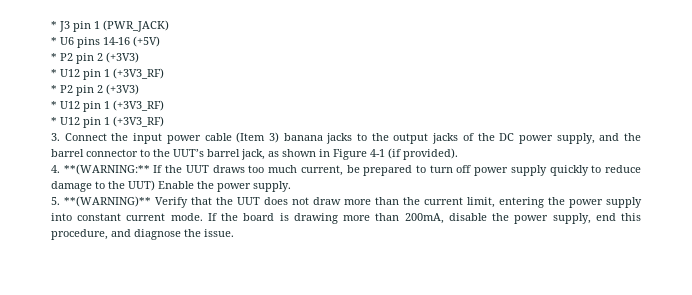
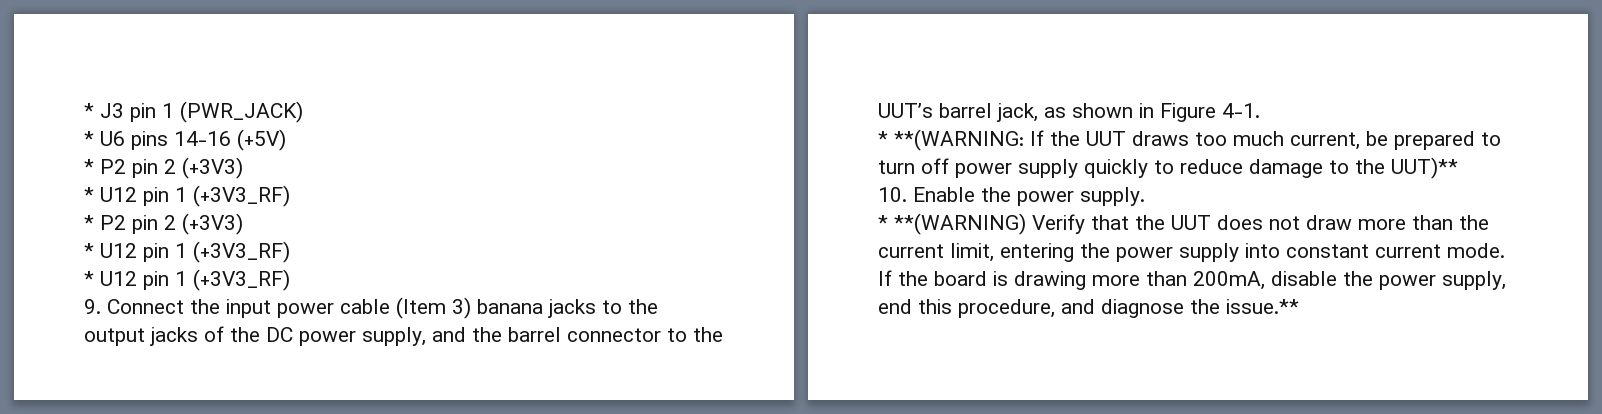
- 3. Connect the input power cable (Item 3) banana jacks to the output jacks of the DC power supply, and the barrel connector to the UUT’s barrel jack, as shown in Figure 4-1 (if provided).
- 4. **(WARNING:** If the UUT draws too much current, be prepared to turn off power supply quickly to reduce damage to the UUT) Enable the power supply.
+ 9. Connect the input power cable (Item 3) banana jacks to the output jacks of the DC power supply, and the barrel connector to the UUT’s barrel jack, as shown in Figure 4-1.
+ * **(WARNING: If the UUT draws too much current, be prepared to turn off power supply quickly to reduce damage to the UUT)**
+ 10. Enable the power supply.
- 5. **(WARNING)** Verify that the UUT does not draw more than the current limit, entering the power supply into constant current mode.
+ * **(WARNING) Verify that the UUT does not draw more than the current limit, entering the power supply into constant current mode.
- If the board is drawing more than 200mA, disable the power supply, end this procedure, and diagnose the issue.
+ If the board is drawing more than 200mA, disable the power supply, end this procedure, and diagnose the issue.**

